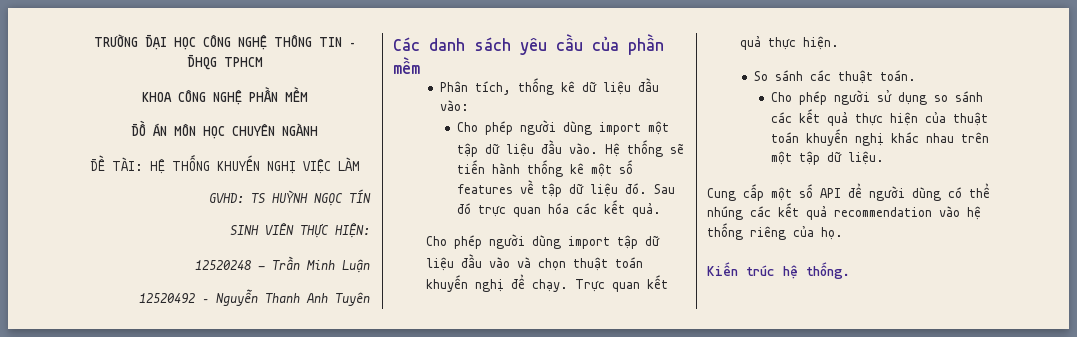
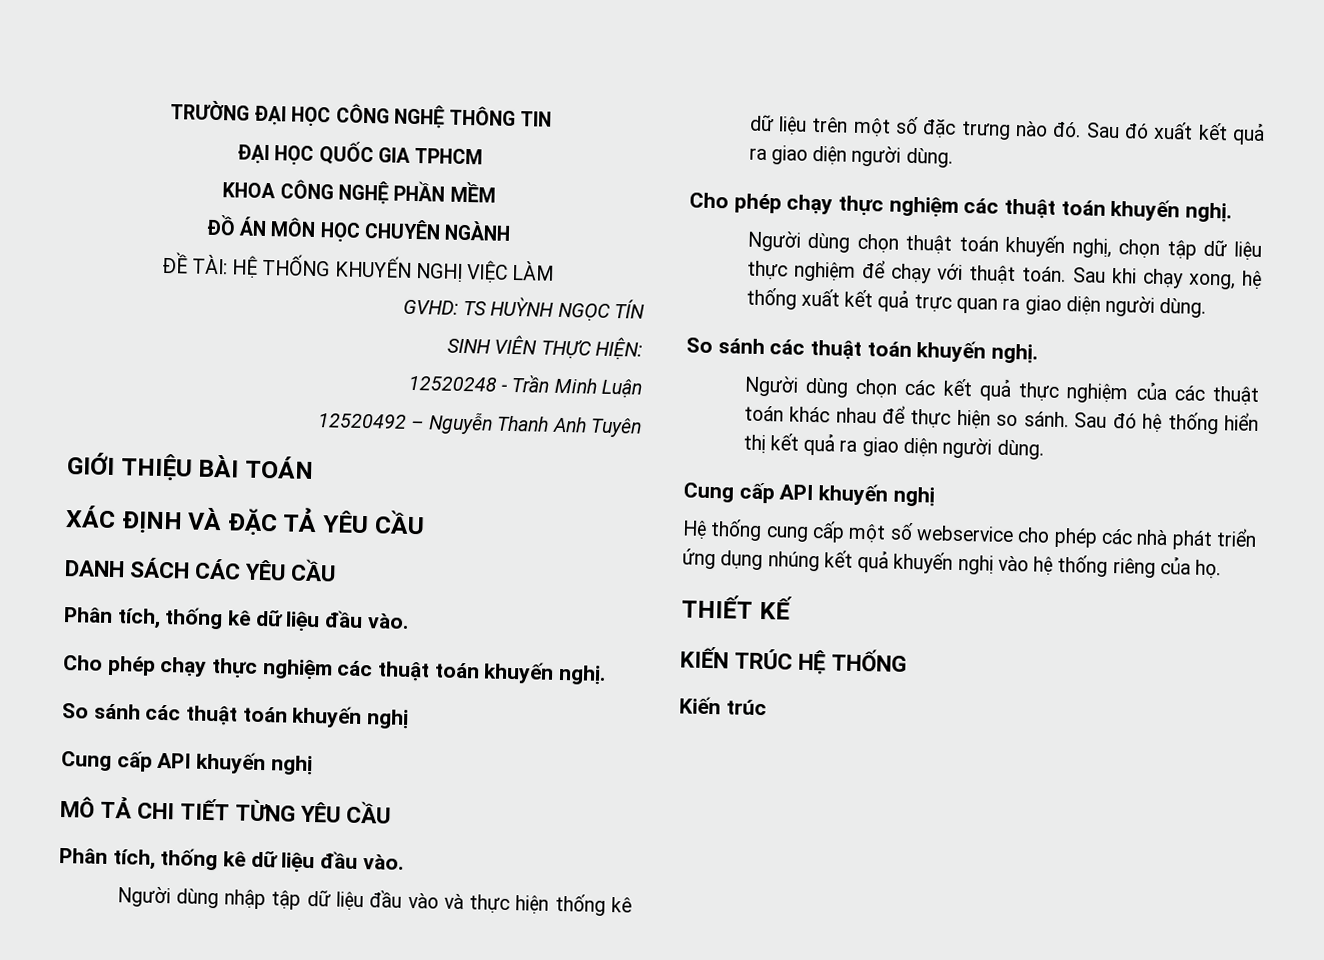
- TRƯỜNG ĐẠI HỌC CÔNG NGHỆ THÔNG TIN – ĐHQG TPHCM
+ TRƯỜNG ĐẠI HỌC CÔNG NGHỆ THÔNG TIN
+ ĐẠI HỌC QUỐC GIA TPHCM
- Các danh sách yêu cầu của phần mềm
- Phân tích, thống kê dữ liệu đầu vào:
- Cho phép người dùng import một tập dữ liệu đầu vào. Hệ thống sẽ tiến hành thống kê một số features về tập dữ liệu đó. Sau đó trực quan hóa các kết quả.
- Cho phép người dùng import tập dữ liệu đầu vào và chọn thuật toán khuyến nghị để chạy. Trực quan kết quả thực hiện.
- So sánh các thuật toán.
- Cho phép người sử dụng so sánh các kết quả thực hiện của thuật toán khuyến nghị khác nhau trên một tập dữ liệu.
- Cung cấp một số API để người dùng có thể nhúng các kết quả recommendation vào hệ thống riêng của họ.
+ GIỚI THIỆU BÀI TOÁN
+ XÁC ĐỊNH VÀ ĐẶC TẢ YÊU CẦU
+ DANH SÁCH CÁC YÊU CẦU
+ Phân tích, thống kê dữ liệu đầu vào.
+ Cho phép chạy thực nghiệm các thuật toán khuyến nghị.
+ So sánh các thuật toán khuyến nghị
+ Cung cấp API khuyến nghị
+ MÔ TẢ CHI TIẾT TỪNG YÊU CẦU
+ Phân tích, thống kê dữ liệu đầu vào.
+ Người dùng nhập tập dữ liệu đầu vào và thực hiện thống kê dữ liệu trên một số đặc trưng nào đó. Sau đó xuất kết quả ra giao diện người dùng.
+ Cho phép chạy thực nghiệm các thuật toán khuyến nghị.
+ Người dùng chọn thuật toán khuyến nghị, chọn tập dữ liệu thực nghiệm để chạy với thuật toán. Sau khi chạy xong, hệ thống xuất kết quả trực quan ra giao diện người dùng.
+ So sánh các thuật toán khuyến nghị.
+ Người dùng chọn các kết quả thực nghiệm của các thuật toán khác nhau để thực hiện so sánh. Sau đó hệ thống hiển thị kết quả ra giao diện người dùng.
+ Cung cấp API khuyến nghị
+ Hệ thống cung cấp một số webservice cho phép các nhà phát triển ứng dụng nhúng kết quả khuyến nghị vào hệ thống riêng của họ.
+ THIẾT KẾ
+ KIẾN TRÚC HỆ THỐNG
- Kiến trúc hệ thống.
+ Kiến trúc

